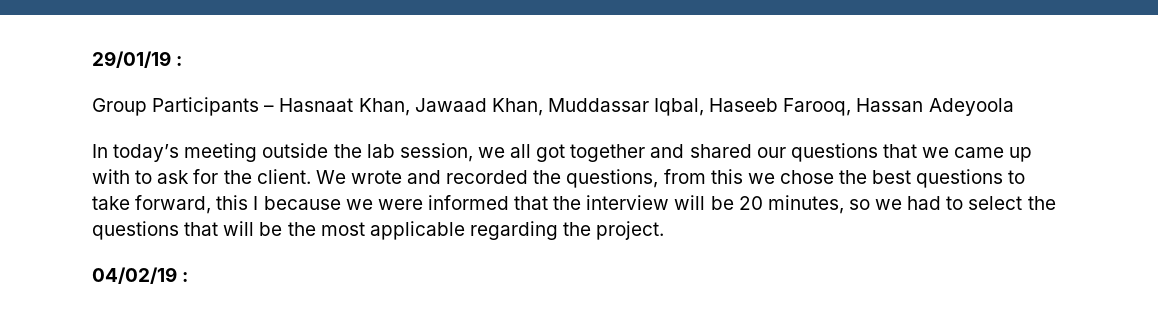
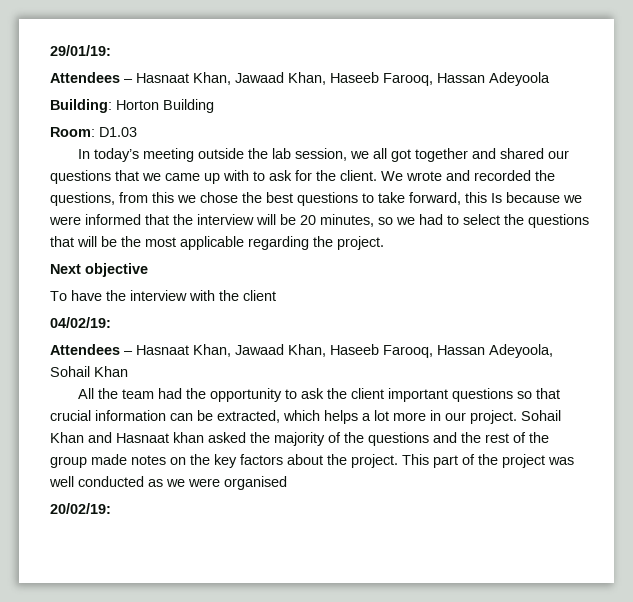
- 29/01/19 :
- Group Participants – Hasnaat Khan, Jawaad Khan, Muddassar Iqbal, Haseeb Farooq, Hassan Adeyoola
+ 29/01/19:
+ Attendees – Hasnaat Khan, Jawaad Khan, Haseeb Farooq, Hassan Adeyoola
+ Building: Horton Building
+ Room: D1.03
- We wrote and recorded the questions, from this we chose the best questions to take forward, this I because we were informed that the interview will be 20 minutes, so we had to select the questions that will be the most applicable regarding the project.
+ We wrote and recorded the questions, from this we chose the best questions to take forward, this Is because we were informed that the interview will be 20 minutes, so we had to select the questions that will be the most applicable regarding the project.
- 04/02/19 :
+ Next objective
+ To have the interview with the client
+ 04/02/19:
+ Attendees – Hasnaat Khan, Jawaad Khan, Haseeb Farooq, Hassan Adeyoola, Sohail Khan
+ All the team had the opportunity to ask the client important questions so that crucial information can be extracted, which helps a lot more in our project. Sohail Khan and Hasnaat khan asked the majority of the questions and the rest of the group made notes on the key factors about the project. This part of the project was well conducted as we were organised
+ 20/02/19:

